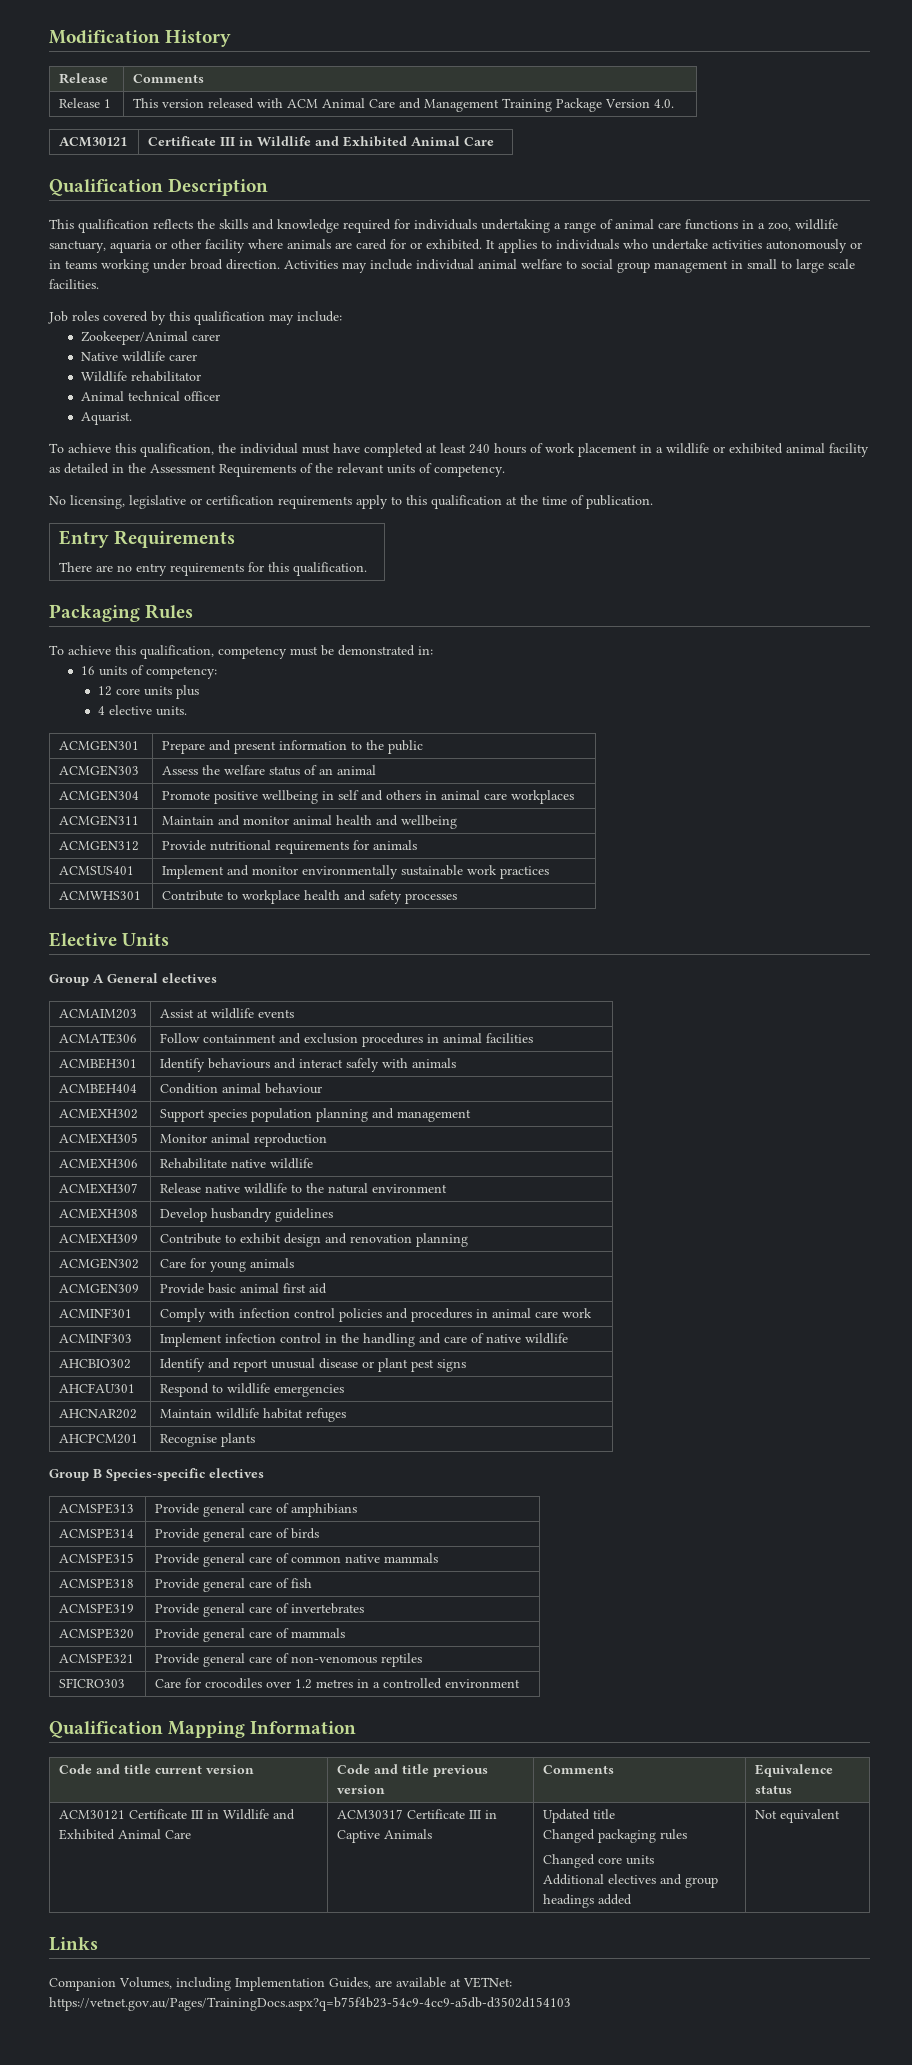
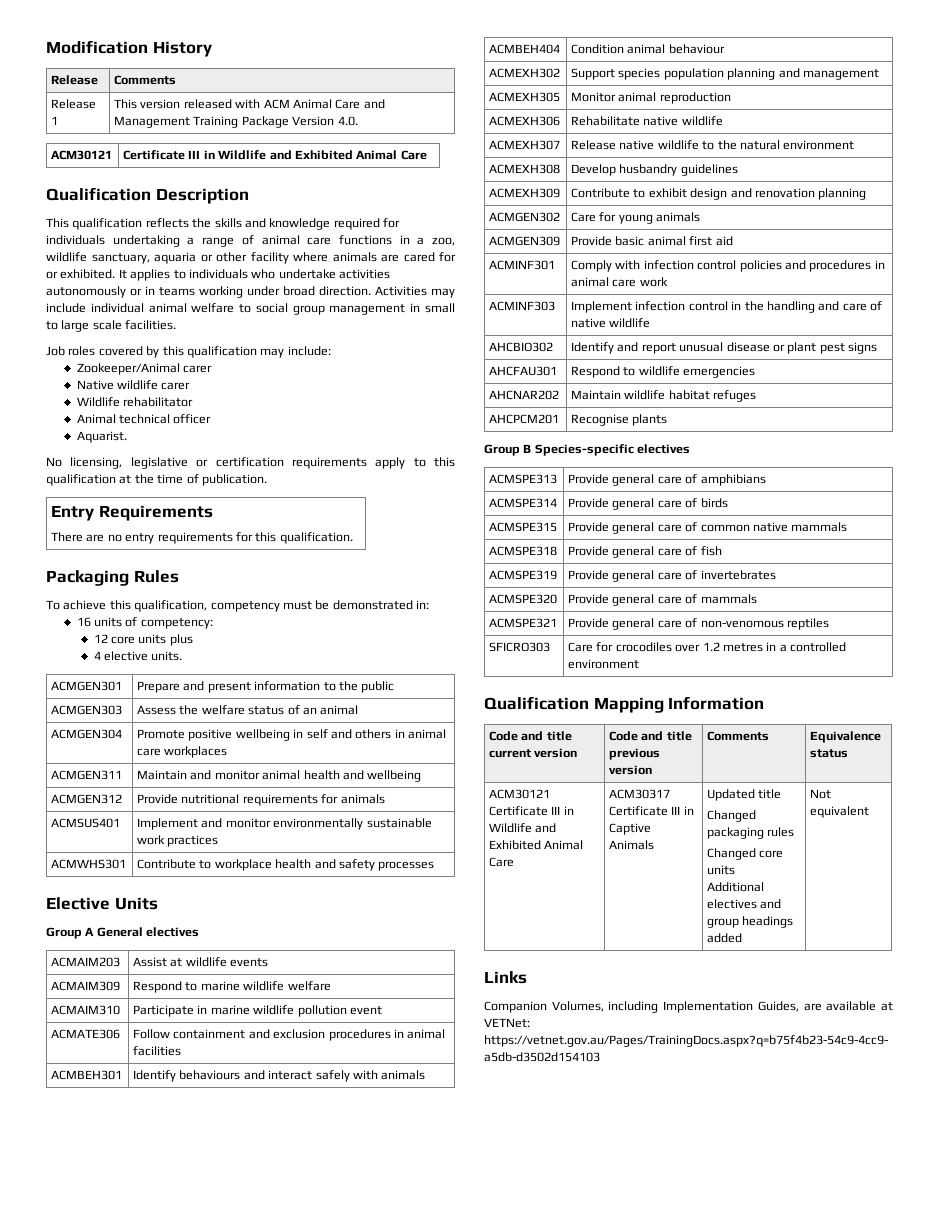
- To achieve this qualification, the individual must have completed at least 240 hours of work placement in a wildlife or exhibited animal facility as detailed in the Assessment Requirements of the relevant units of competency.
+ ACMAIM309 | Respond to marine wildlife welfare
+ ACMAIM310 | Participate in marine wildlife pollution event

